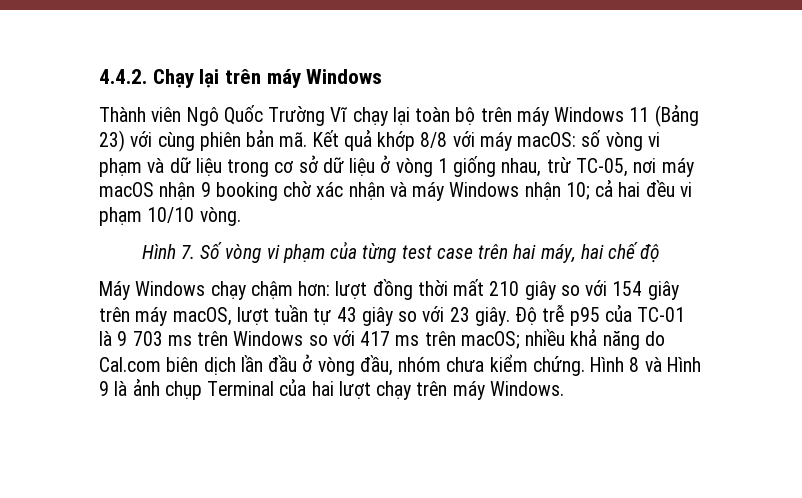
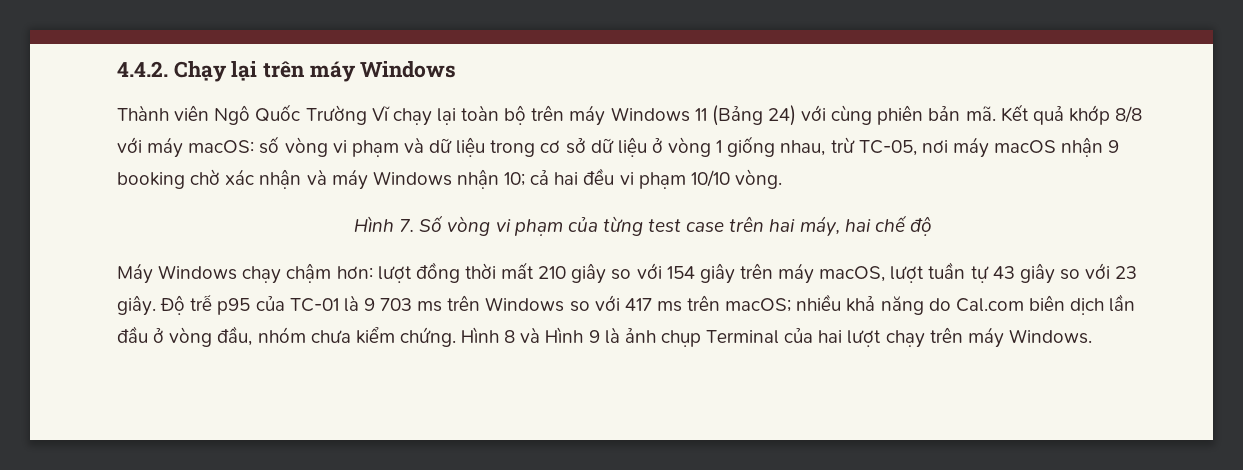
- Thành viên Ngô Quốc Trường Vĩ chạy lại toàn bộ trên máy Windows 11 (Bảng 23) với cùng phiên bản mã.
+ Thành viên Ngô Quốc Trường Vĩ chạy lại toàn bộ trên máy Windows 11 (Bảng 24) với cùng phiên bản mã.

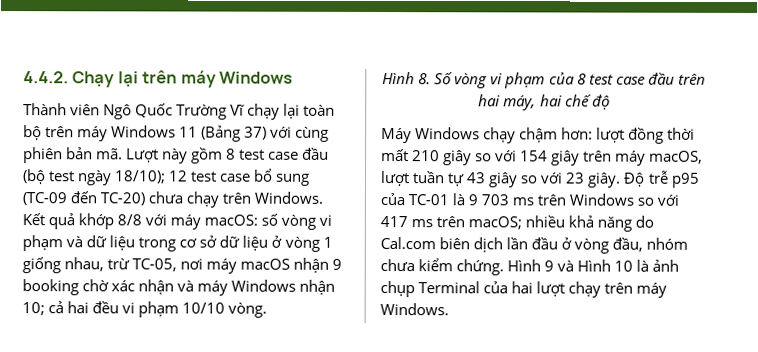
- Thành viên Ngô Quốc Trường Vĩ chạy lại toàn bộ trên máy Windows 11 (Bảng 24) với cùng phiên bản mã.
+ Thành viên Ngô Quốc Trường Vĩ chạy lại toàn bộ trên máy Windows 11 (Bảng 37) với cùng phiên bản mã.
+ Lượt này gồm 8 test case đầu (bộ test ngày 18/10); 12 test case bổ sung (TC-09 đến TC-20) chưa chạy trên Windows.
- Hình 7. Số vòng vi phạm của từng test case trên hai máy, hai chế độ
+ Hình 8. Số vòng vi phạm của 8 test case đầu trên hai máy, hai chế độ
- Hình 8 và Hình 9 là ảnh chụp Terminal của hai lượt chạy trên máy Windows.
+ Hình 9 và Hình 10 là ảnh chụp Terminal của hai lượt chạy trên máy Windows.

